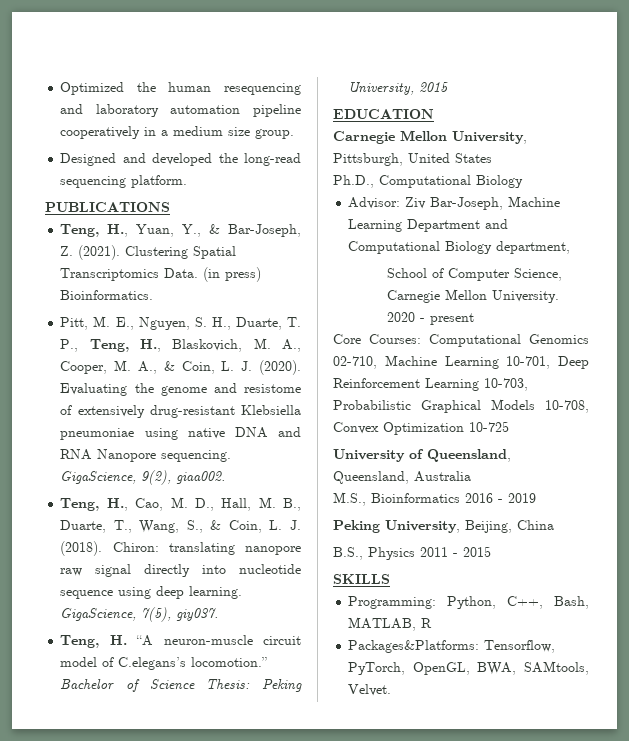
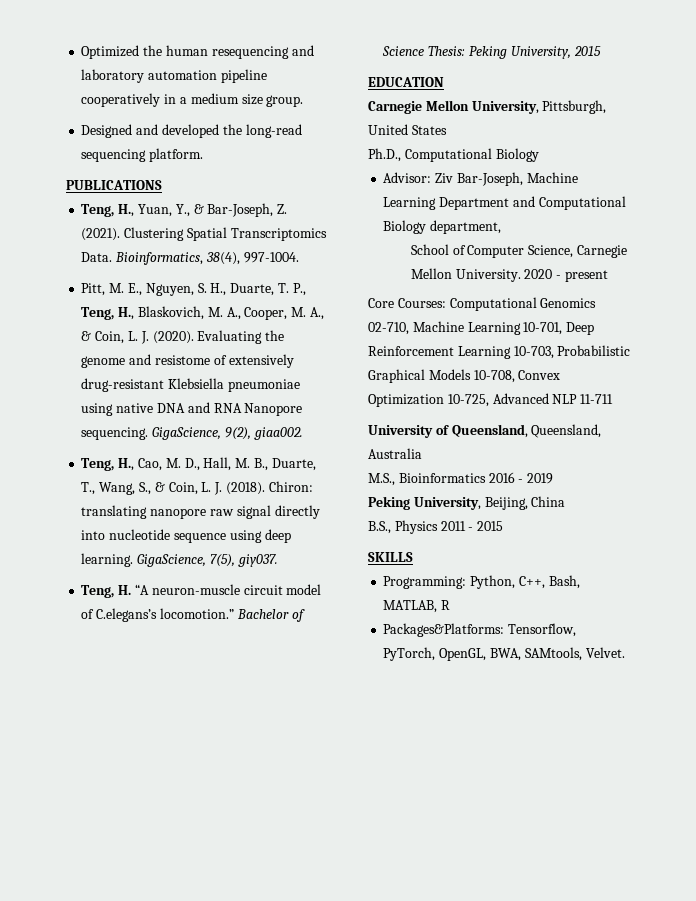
- (in press) Bioinformatics.
+ Bioinformatics, 38(4), 997-1004.
- Core Courses: Computational Genomics 02-710, Machine Learning 10-701, Deep Reinforcement Learning 10-703, Probabilistic Graphical Models 10-708, Convex Optimization 10-725
+ Core Courses: Computational Genomics 02-710, Machine Learning 10-701, Deep Reinforcement Learning 10-703, Probabilistic Graphical Models 10-708, Convex Optimization 10-725, Advanced NLP 11-711

